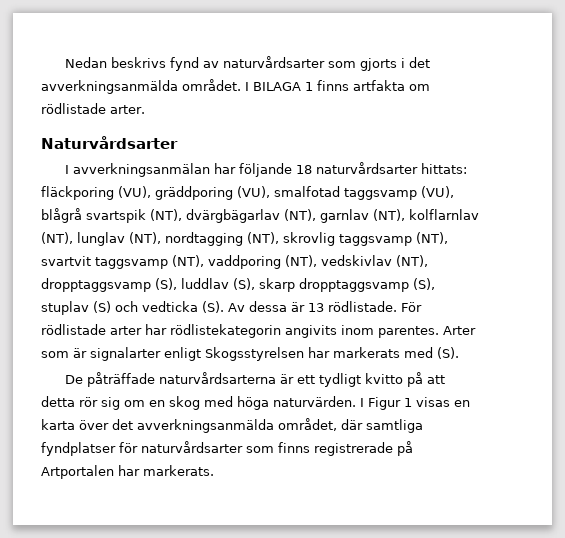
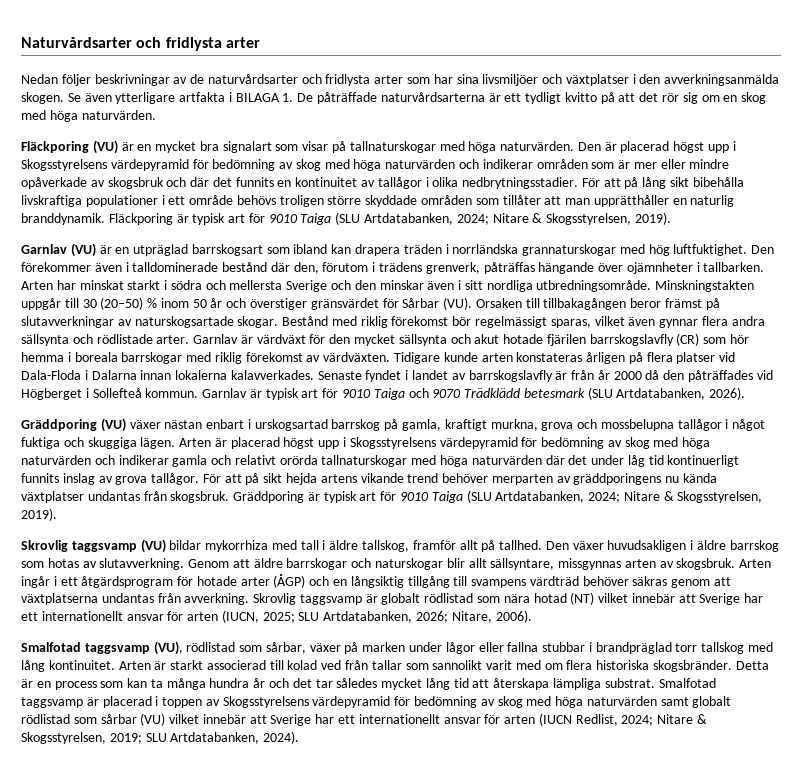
- Nedan beskrivs fynd av naturvårdsarter som gjorts i det avverkningsanmälda området. I BILAGA 1 finns artfakta om rödlistade arter.
- Naturvårdsarter
- I avverkningsanmälan har följande 18 naturvårdsarter hittats: fläckporing (VU), gräddporing (VU), smalfotad taggsvamp (VU), blågrå svartspik (NT), dvärgbägarlav (NT), garnlav (NT), kolflarnlav (NT), lunglav (NT), nordtagging (NT), skrovlig taggsvamp (NT), svartvit taggsvamp (NT), vaddporing (NT), vedskivlav (NT), dropptaggsvamp (S), luddlav (S), skarp dropptaggsvamp (S), stuplav (S) och vedticka (S). Av dessa är 13 rödlistade. För rödlistade arter har rödlistekategorin angivits inom parentes. Arter som är signalarter enligt Skogsstyrelsen har markerats med (S).
- De påträffade naturvårdsarterna är ett tydligt kvitto på att detta rör sig om en skog med höga naturvärden. I Figur 1 visas en karta över det avverkningsanmälda området, där samtliga fyndplatser för naturvårdsarter som finns registrerade på Artportalen har markerats.
+ Naturvårdsarter och fridlysta arter
+ Nedan följer beskrivningar av de naturvårdsarter och fridlysta arter som har sina livsmiljöer och växtplatser i den avverkningsanmälda skogen. Se även ytterligare artfakta i BILAGA 1. De påträffade naturvårdsarterna är ett tydligt kvitto på att det rör sig om en skog med höga naturvärden.
+ Fläckporing (VU) är en mycket bra signalart som visar på tallnaturskogar med höga naturvärden. Den är placerad högst upp i Skogsstyrelsens värdepyramid för bedömning av skog med höga naturvärden och indikerar områden som är mer eller mindre opåverkade av skogsbruk och där det funnits en kontinuitet av tallågor i olika nedbrytningsstadier. För att på lång sikt bibehålla livskraftiga populationer i ett område behövs troligen större skyddade områden som tillåter att man upprätthåller en naturlig branddynamik. Fläckporing är typisk art för 9010 Taiga (SLU Artdatabanken, 2024; Nitare & Skogsstyrelsen, 2019).
+ Garnlav (VU) är en utpräglad barrskogsart som ibland kan drapera träden i norrländska grannaturskogar med hög luftfuktighet. Den förekommer även i talldominerade bestånd där den, förutom i trädens grenverk, påträffas hängande över ojämnheter i tallbarken. Arten har minskat starkt i södra och mellersta Sverige och den minskar även i sitt nordliga utbredningsområde. Minskningstakten uppgår till 30 (20–50) % inom 50 år och överstiger gränsvärdet för Sårbar (VU). Orsaken till tillbakagången beror främst på slutavverkningar av naturskogsartade skogar. Bestånd med riklig förekomst bör regelmässigt sparas, vilket även gynnar flera andra sällsynta och rödlistade arter. Garnlav är värdväxt för den mycket sällsynta och akut hotade fjärilen barrskogslavfly (CR) som hör hemma i boreala barrskogar med riklig förekomst av värdväxten. Tidigare kunde arten konstateras årligen på flera platser vid Dala-Floda i Dalarna innan lokalerna kalavverkades. Senaste fyndet i landet av barrskogslavfly är från år 2000 då den påträffades vid Högberget i Sollefteå kommun. Garnlav är typisk art för 9010 Taiga och 9070 Trädklädd betesmark (SLU Artdatabanken, 2026).
+ Gräddporing (VU) växer nästan enbart i urskogsartad barrskog på gamla, kraftigt murkna, grova och mossbelupna tallågor i något fuktiga och skuggiga lägen. Arten är placerad högst upp i Skogsstyrelsens värdepyramid för bedömning av skog med höga naturvärden och indikerar gamla och relativt orörda tallnaturskogar med höga naturvärden där det under låg tid kontinuerligt funnits inslag av grova tallågor. För att på sikt hejda artens vikande trend behöver merparten av gräddporingens nu kända växtplatser undantas från skogsbruk. Gräddporing är typisk art för 9010 Taiga (SLU Artdatabanken, 2024; Nitare & Skogsstyrelsen, 2019).
+ Skrovlig taggsvamp (VU) bildar mykorrhiza med tall i äldre tallskog, framför allt på tallhed. Den växer huvudsakligen i äldre barrskog som hotas av slutavverkning. Genom att äldre barrskogar och naturskogar blir allt sällsyntare, missgynnas arten av skogsbruk. Arten ingår i ett åtgärdsprogram för hotade arter (ÅGP) och en långsiktig tillgång till svampens värdträd behöver säkras genom att växtplatserna undantas från avverkning. Skrovlig taggsvamp är globalt rödlistad som nära hotad (NT) vilket innebär att Sverige har ett internationellt ansvar för arten (IUCN, 2025; SLU Artdatabanken, 2026; Nitare, 2006).
+ Smalfotad taggsvamp (VU), rödlistad som sårbar, växer på marken under lågor eller fallna stubbar i brandpräglad torr tallskog med lång kontinuitet. Arten är starkt associerad till kolad ved från tallar som sannolikt varit med om flera historiska skogsbränder. Detta är en process som kan ta många hundra år och det tar således mycket lång tid att återskapa lämpliga substrat. Smalfotad taggsvamp är placerad i toppen av Skogsstyrelsens värdepyramid för bedömning av skog med höga naturvärden samt globalt rödlistad som sårbar (VU) vilket innebär att Sverige har ett internationellt ansvar för arten (IUCN Redlist, 2024; Nitare & Skogsstyrelsen, 2019; SLU Artdatabanken, 2024).

